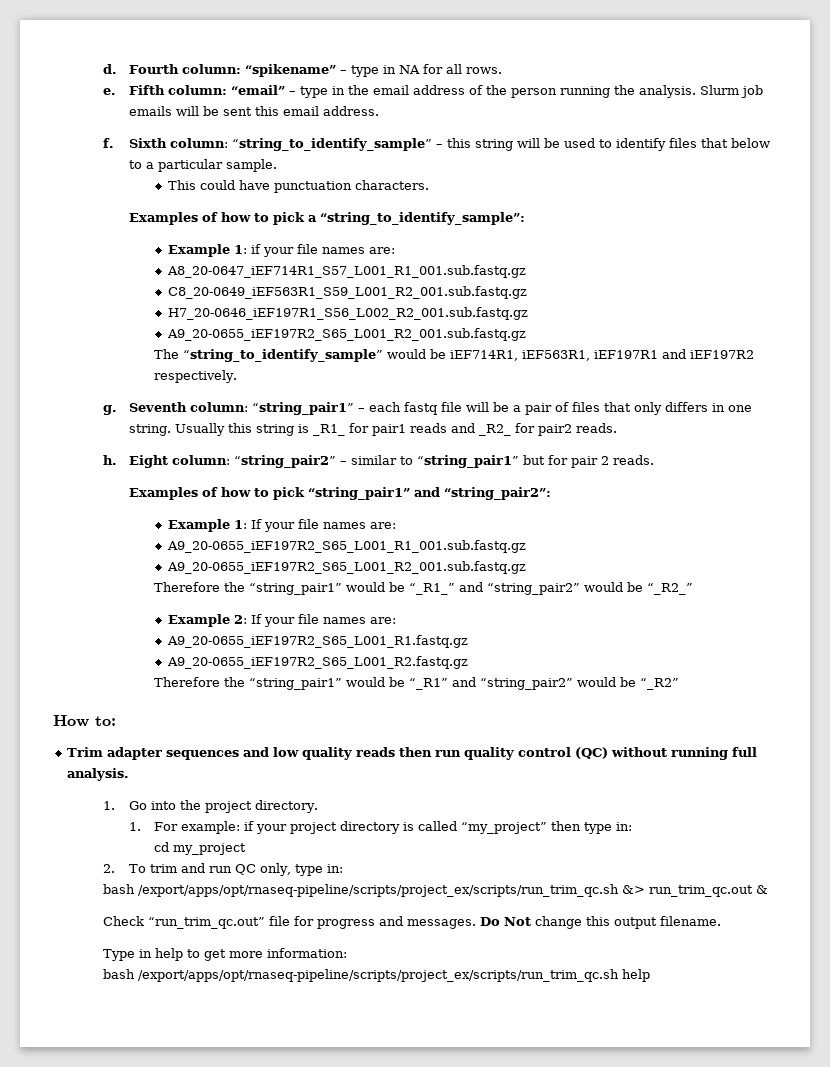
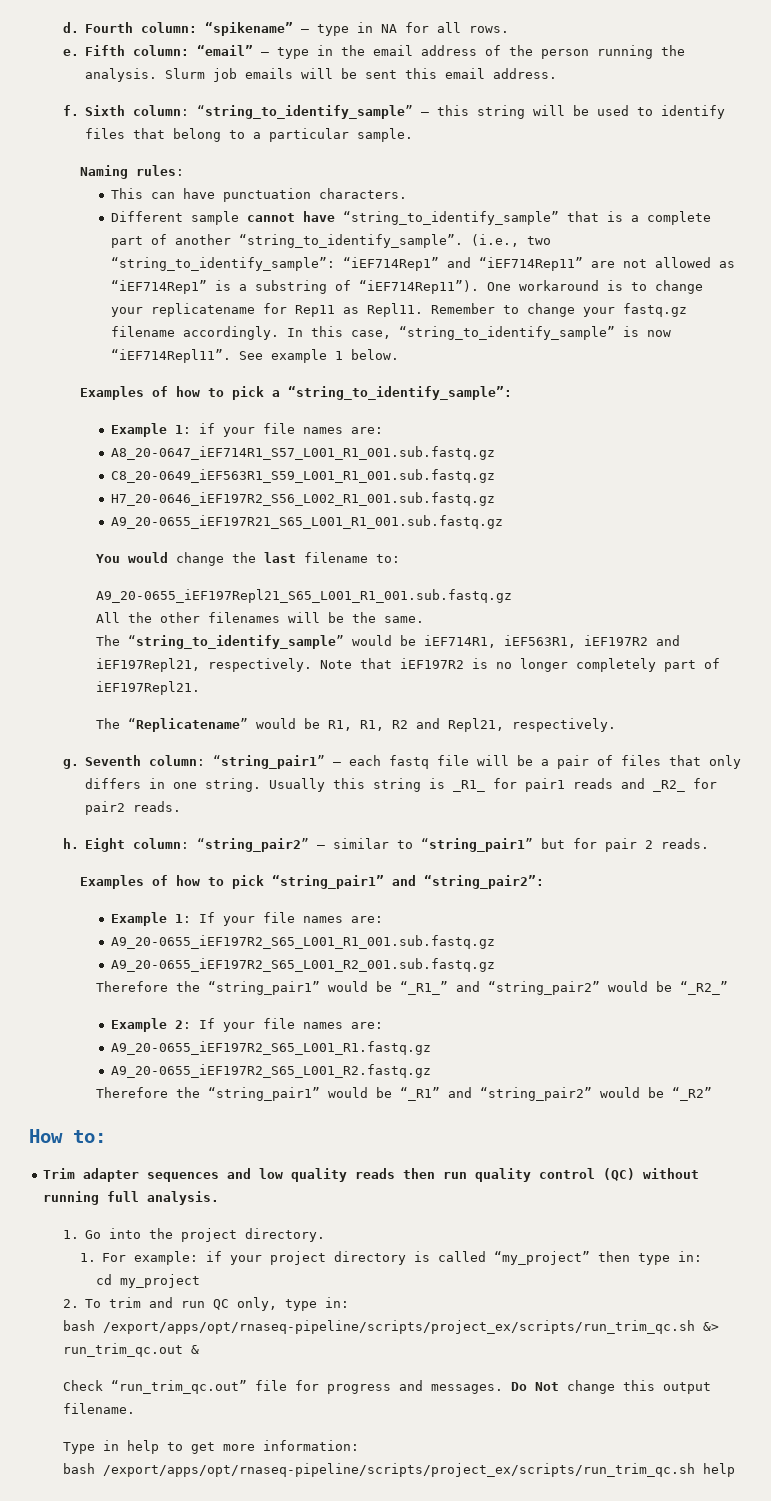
- Sixth column: “string_to_identify_sample” – this string will be used to identify files that below to a particular sample.
+ Sixth column: “string_to_identify_sample” – this string will be used to identify files that belong to a particular sample.
+ Naming rules:
- This could have punctuation characters.
+ This can have punctuation characters.
+ Different sample cannot have “string_to_identify_sample” that is a complete part of another “string_to_identify_sample”. (i.e., two “string_to_identify_sample”: “iEF714Rep1” and “iEF714Rep11” are not allowed as “iEF714Rep1” is a substring of “iEF714Rep11”). One workaround is to change your replicatename for Rep11 as Repl11. Remember to change your fastq.gz filename accordingly. In this case, “string_to_identify_sample” is now “iEF714Repl11”. See example 1 below.
- C8_20-0649_iEF563R1_S59_L001_R2_001.sub.fastq.gz
- H7_20-0646_iEF197R1_S56_L002_R2_001.sub.fastq.gz
- A9_20-0655_iEF197R2_S65_L001_R2_001.sub.fastq.gz
+ C8_20-0649_iEF563R1_S59_L001_R1_001.sub.fastq.gz
+ H7_20-0646_iEF197R2_S56_L002_R1_001.sub.fastq.gz
+ A9_20-0655_iEF197R21_S65_L001_R1_001.sub.fastq.gz
+ You would change the last filename to:
+ A9_20-0655_iEF197Repl21_S65_L001_R1_001.sub.fastq.gz
+ All the other filenames will be the same.
- The “string_to_identify_sample” would be iEF714R1, iEF563R1, iEF197R1 and iEF197R2 respectively.
+ The “string_to_identify_sample” would be iEF714R1, iEF563R1, iEF197R2 and iEF197Repl21, respectively. Note that iEF197R2 is no longer completely part of iEF197Repl21.
+ The “Replicatename” would be R1, R1, R2 and Repl21, respectively.

